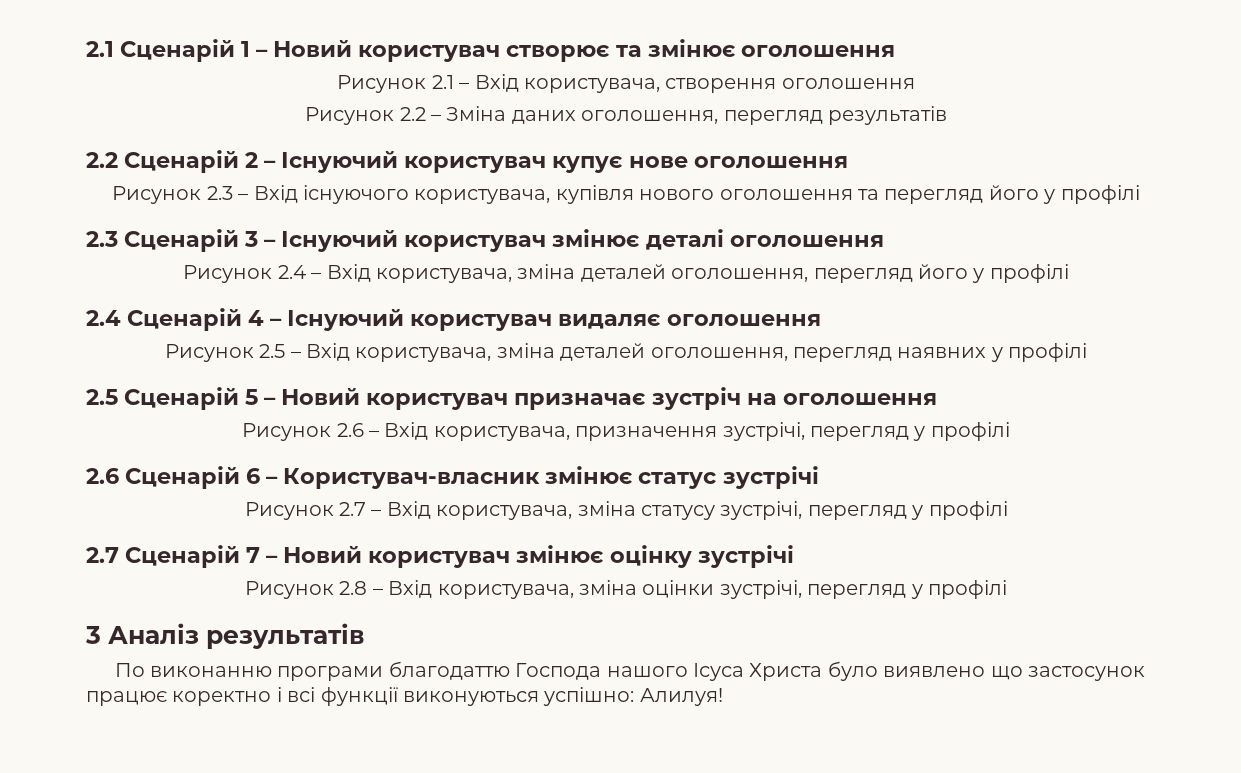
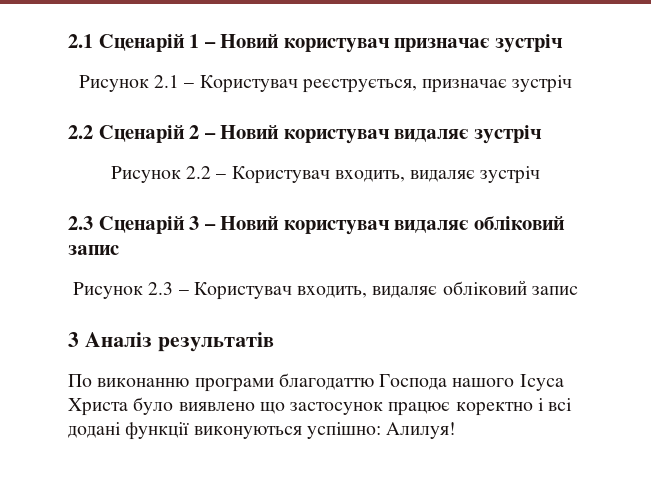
- 2.1 Сценарій 1 – Новий користувач створює та змінює оголошення
+ 2.1 Сценарій 1 – Новий користувач призначає зустріч
- Рисунок 2.1 – Вхід користувача, створення оголошення
- Рисунок 2.2 – Зміна даних оголошення, перегляд результатів
- 2.2 Сценарій 2 – Існуючий користувач купує нове оголошення
- Рисунок 2.3 – Вхід існуючого користувача, купівля нового оголошення та перегляд його у профілі
- 2.3 Сценарій 3 – Існуючий користувач змінює деталі оголошення
- Рисунок 2.4 – Вхід користувача, зміна деталей оголошення, перегляд його у профілі
- 2.4 Сценарій 4 – Існуючий користувач видаляє оголошення
- Рисунок 2.5 – Вхід користувача, зміна деталей оголошення, перегляд наявних у профілі
- 2.5 Сценарій 5 – Новий користувач призначає зустріч на оголошення
- Рисунок 2.6 – Вхід користувача, призначення зустрічі, перегляд у профілі
- 2.6 Сценарій 6 – Користувач-власник змінює статус зустрічі
- Рисунок 2.7 – Вхід користувача, зміна статусу зустрічі, перегляд у профілі
- 2.7 Сценарій 7 – Новий користувач змінює оцінку зустрічі
- Рисунок 2.8 – Вхід користувача, зміна оцінки зустрічі, перегляд у профілі
+ Рисунок 2.1 – Користувач реєструється, призначає зустріч
+ 2.2 Сценарій 2 – Новий користувач видаляє зустріч
+ Рисунок 2.2 – Користувач входить, видаляє зустріч
+ 2.3 Сценарій 3 – Новий користувач видаляє обліковий запис
+ Рисунок 2.3 – Користувач входить, видаляє обліковий запис
- По виконанню програми благодаттю Господа нашого Ісуса Христа було виявлено що застосунок працює коректно і всі функції виконуються успішно: Алилуя!
+ По виконанню програми благодаттю Господа нашого Ісуса Христа було виявлено що застосунок працює коректно і всі додані функції виконуються успішно: Алилуя!

